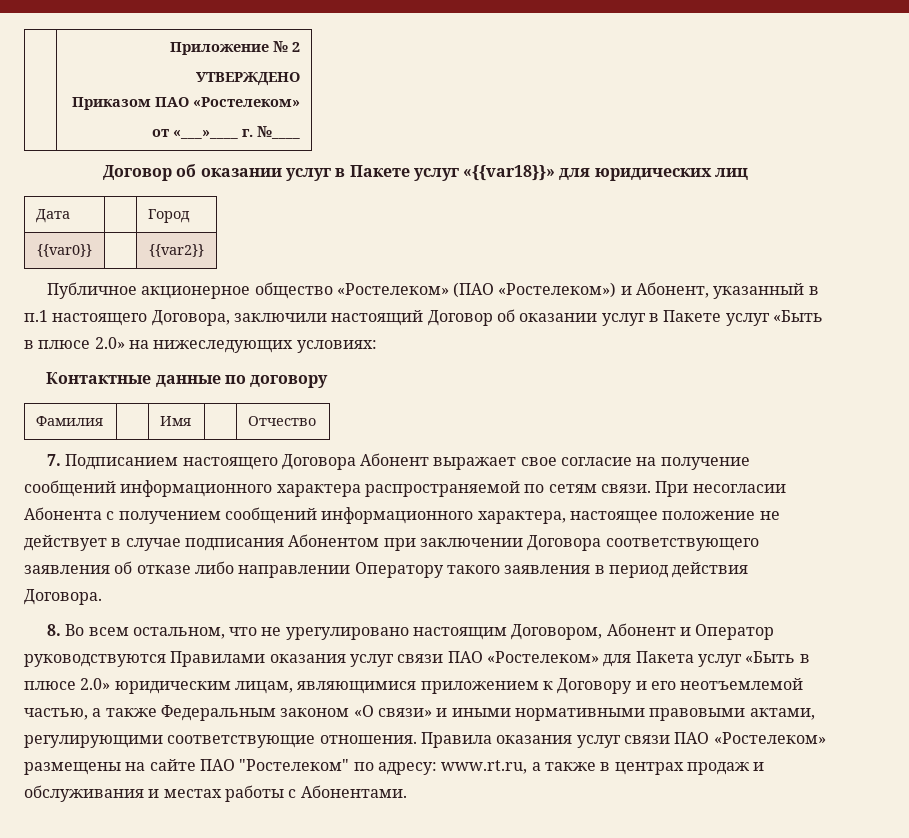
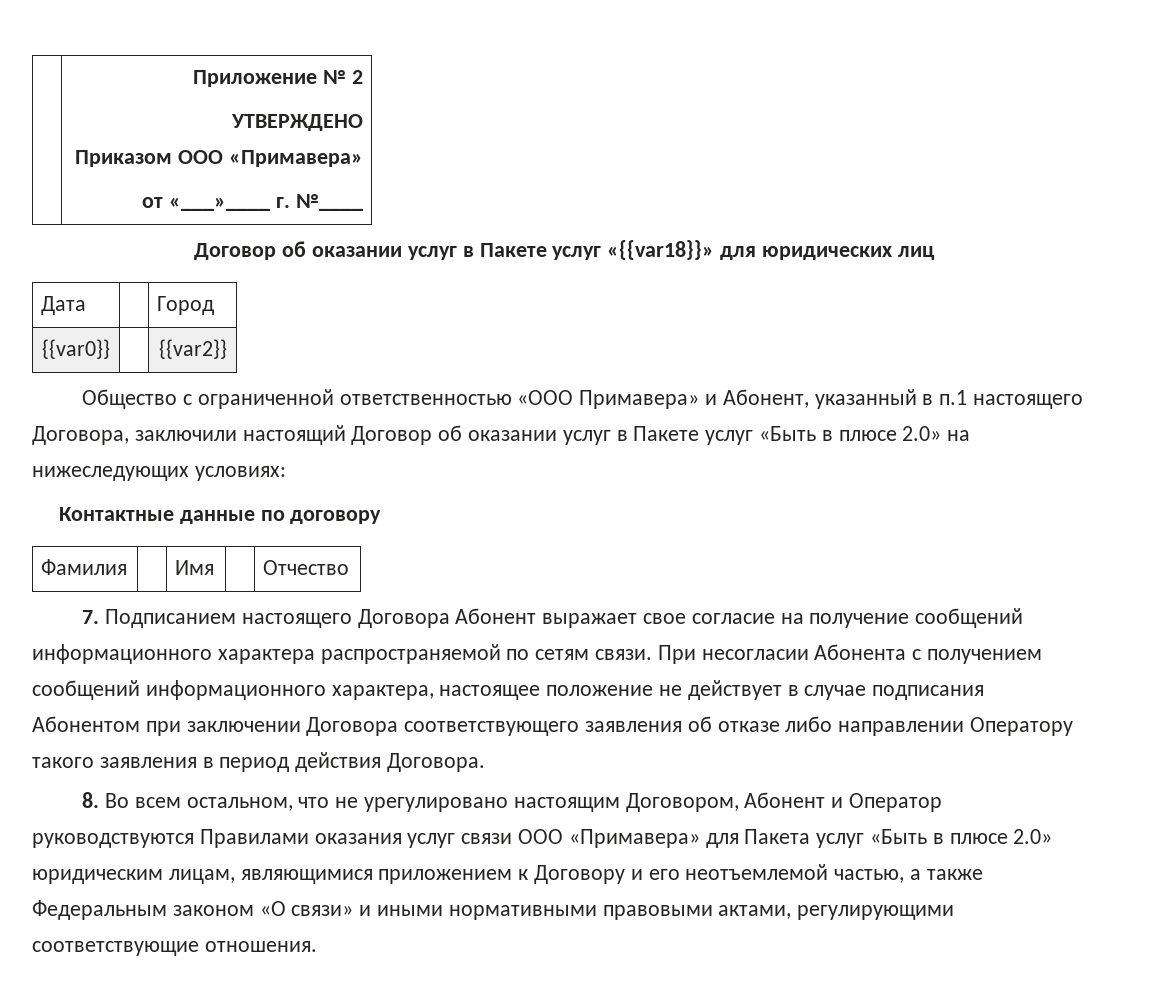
  | Приложение № 2
  УТВЕРЖДЕНО
- Приказом ПАО «Ростелеком»
+ Приказом ООО «Примавера»
- Публичное акционерное общество «Ростелеком» (ПАО «Ростелеком») и Абонент, указанный в п.1 настоящего Договора, заключили настоящий Договор об оказании услуг в Пакете услуг «Быть в плюсе 2.0» на нижеследующих условиях:
+ Общество с ограниченной ответственностью «ООО Примавера» и Абонент, указанный в п.1 настоящего Договора, заключили настоящий Договор об оказании услуг в Пакете услуг «Быть в плюсе 2.0» на нижеследующих условиях:
- 8. Во всем остальном, что не урегулировано настоящим Договором, Абонент и Оператор руководствуются Правилами оказания услуг связи ПАО «Ростелеком» для Пакета услуг «Быть в плюсе 2.0» юридическим лицам, являющимися приложением к Договору и его неотъемлемой частью, а также Федеральным законом «О связи» и иными нормативными правовыми актами, регулирующими соответствующие отношения. Правила оказания услуг связи ПАО «Ростелеком» размещены на сайте ПАО "Ростелеком" по адресу: www.rt.ru, а также в центрах продаж и обслуживания и местах работы с Абонентами.
+ 8. Во всем остальном, что не урегулировано настоящим Договором, Абонент и Оператор руководствуются Правилами оказания услуг связи ООО «Примавера» для Пакета услуг «Быть в плюсе 2.0» юридическим лицам, являющимися приложением к Договору и его неотъемлемой частью, а также Федеральным законом «О связи» и иными нормативными правовыми актами, регулирующими соответствующие отношения.

